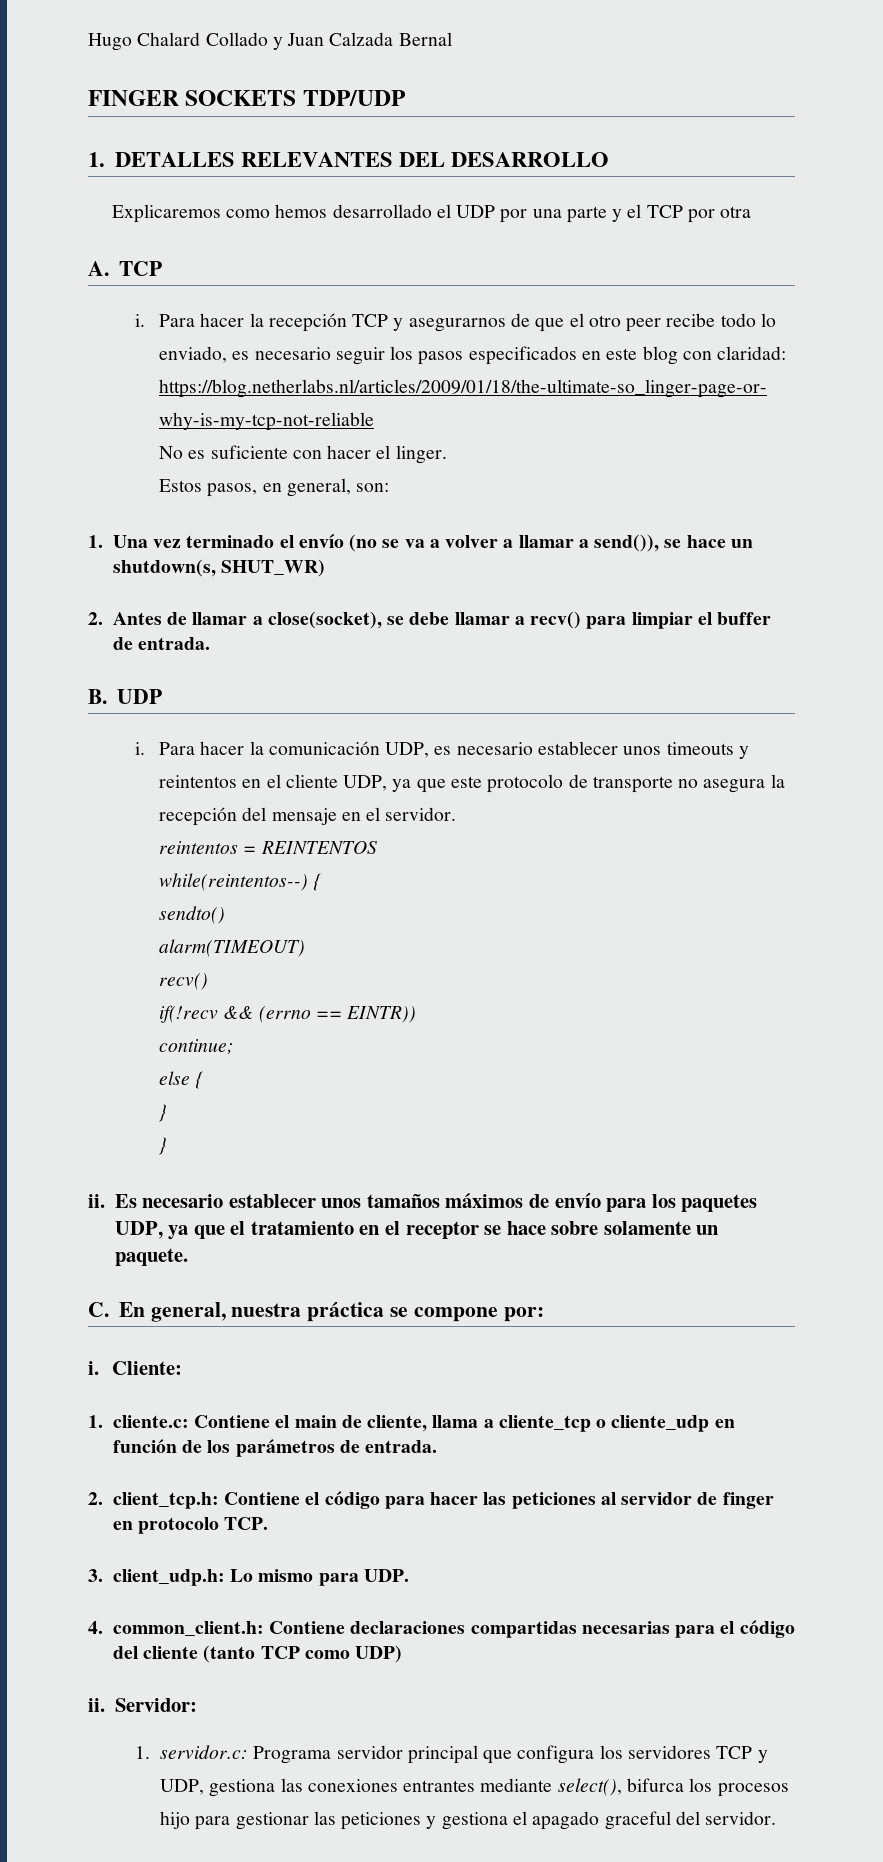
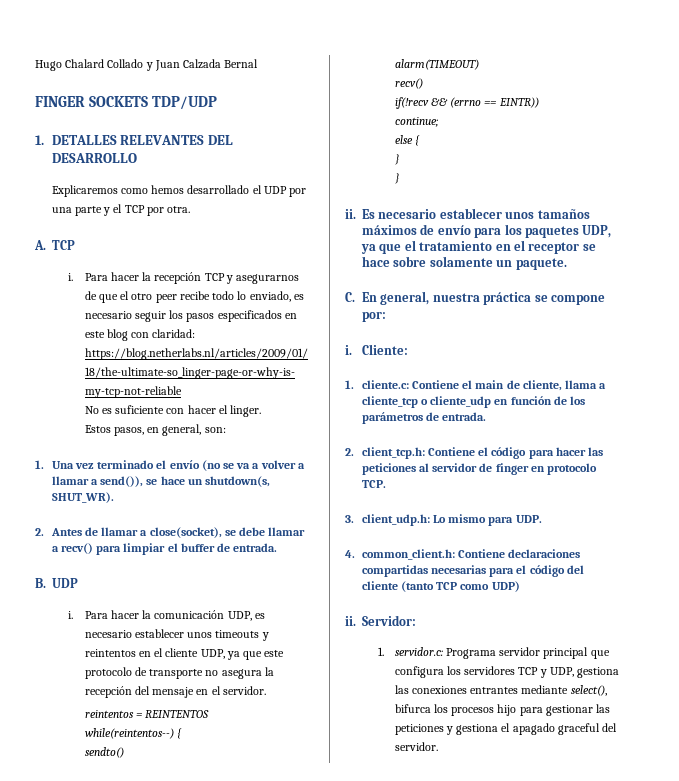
- Explicaremos como hemos desarrollado el UDP por una parte y el TCP por otra
+ Explicaremos como hemos desarrollado el UDP por una parte y el TCP por otra.
- 1. Una vez terminado el envío (no se va a volver a llamar a send()), se hace un shutdown(s, SHUT_WR)
+ 1. Una vez terminado el envío (no se va a volver a llamar a send()), se hace un shutdown(s, SHUT_WR).

